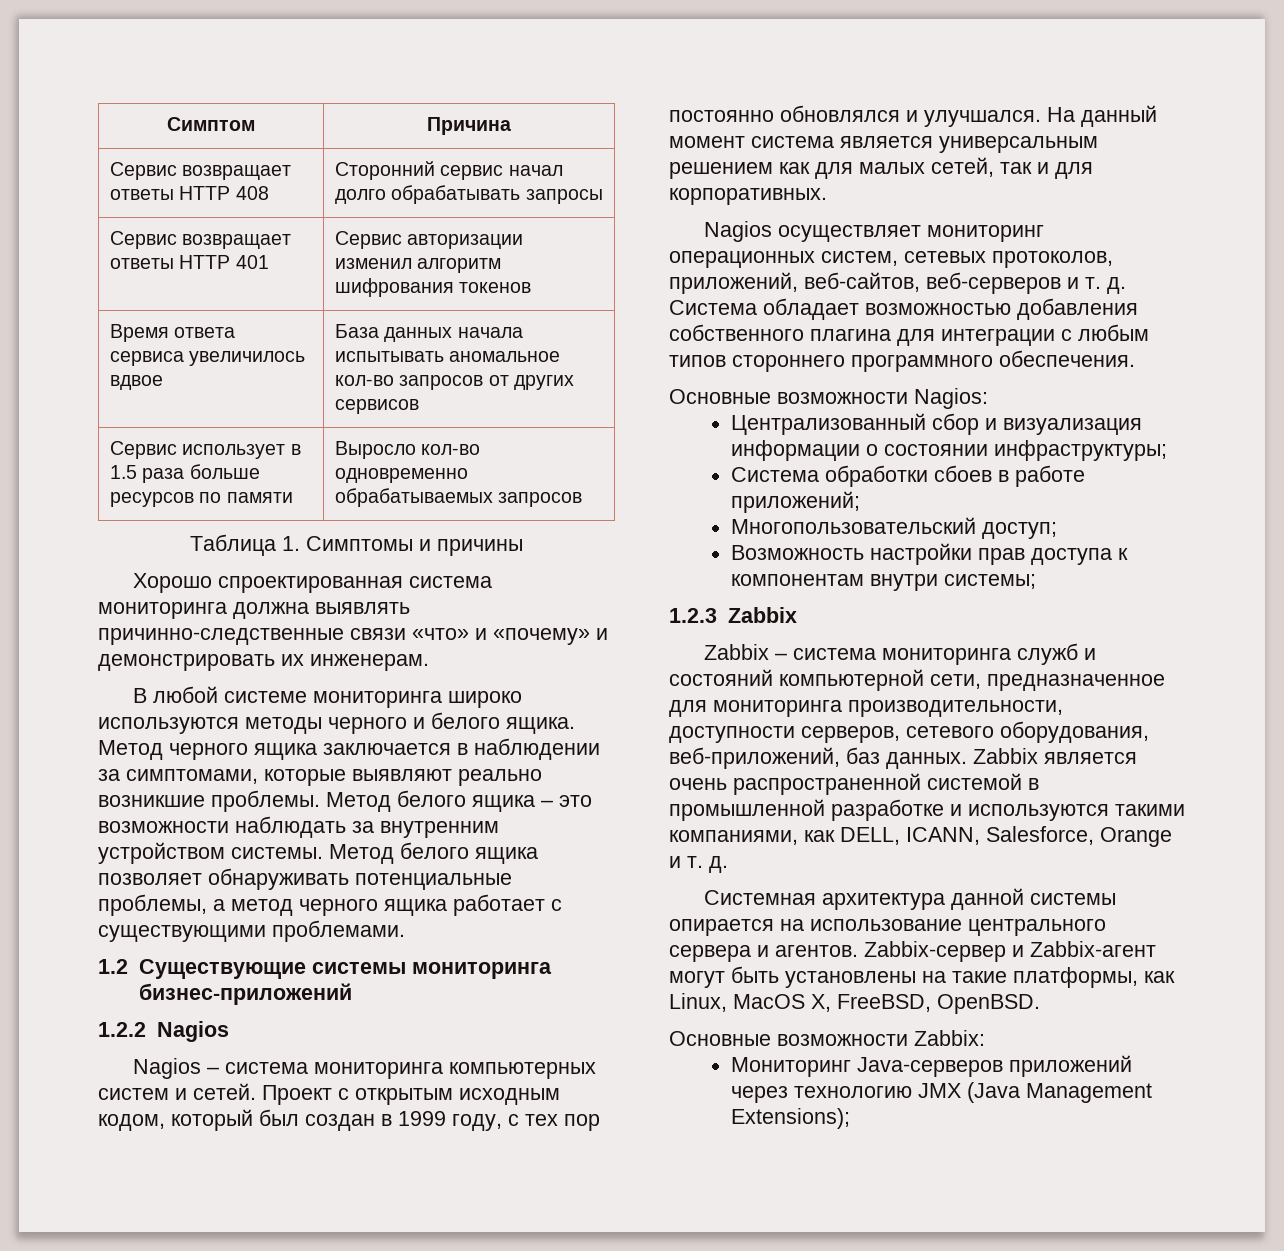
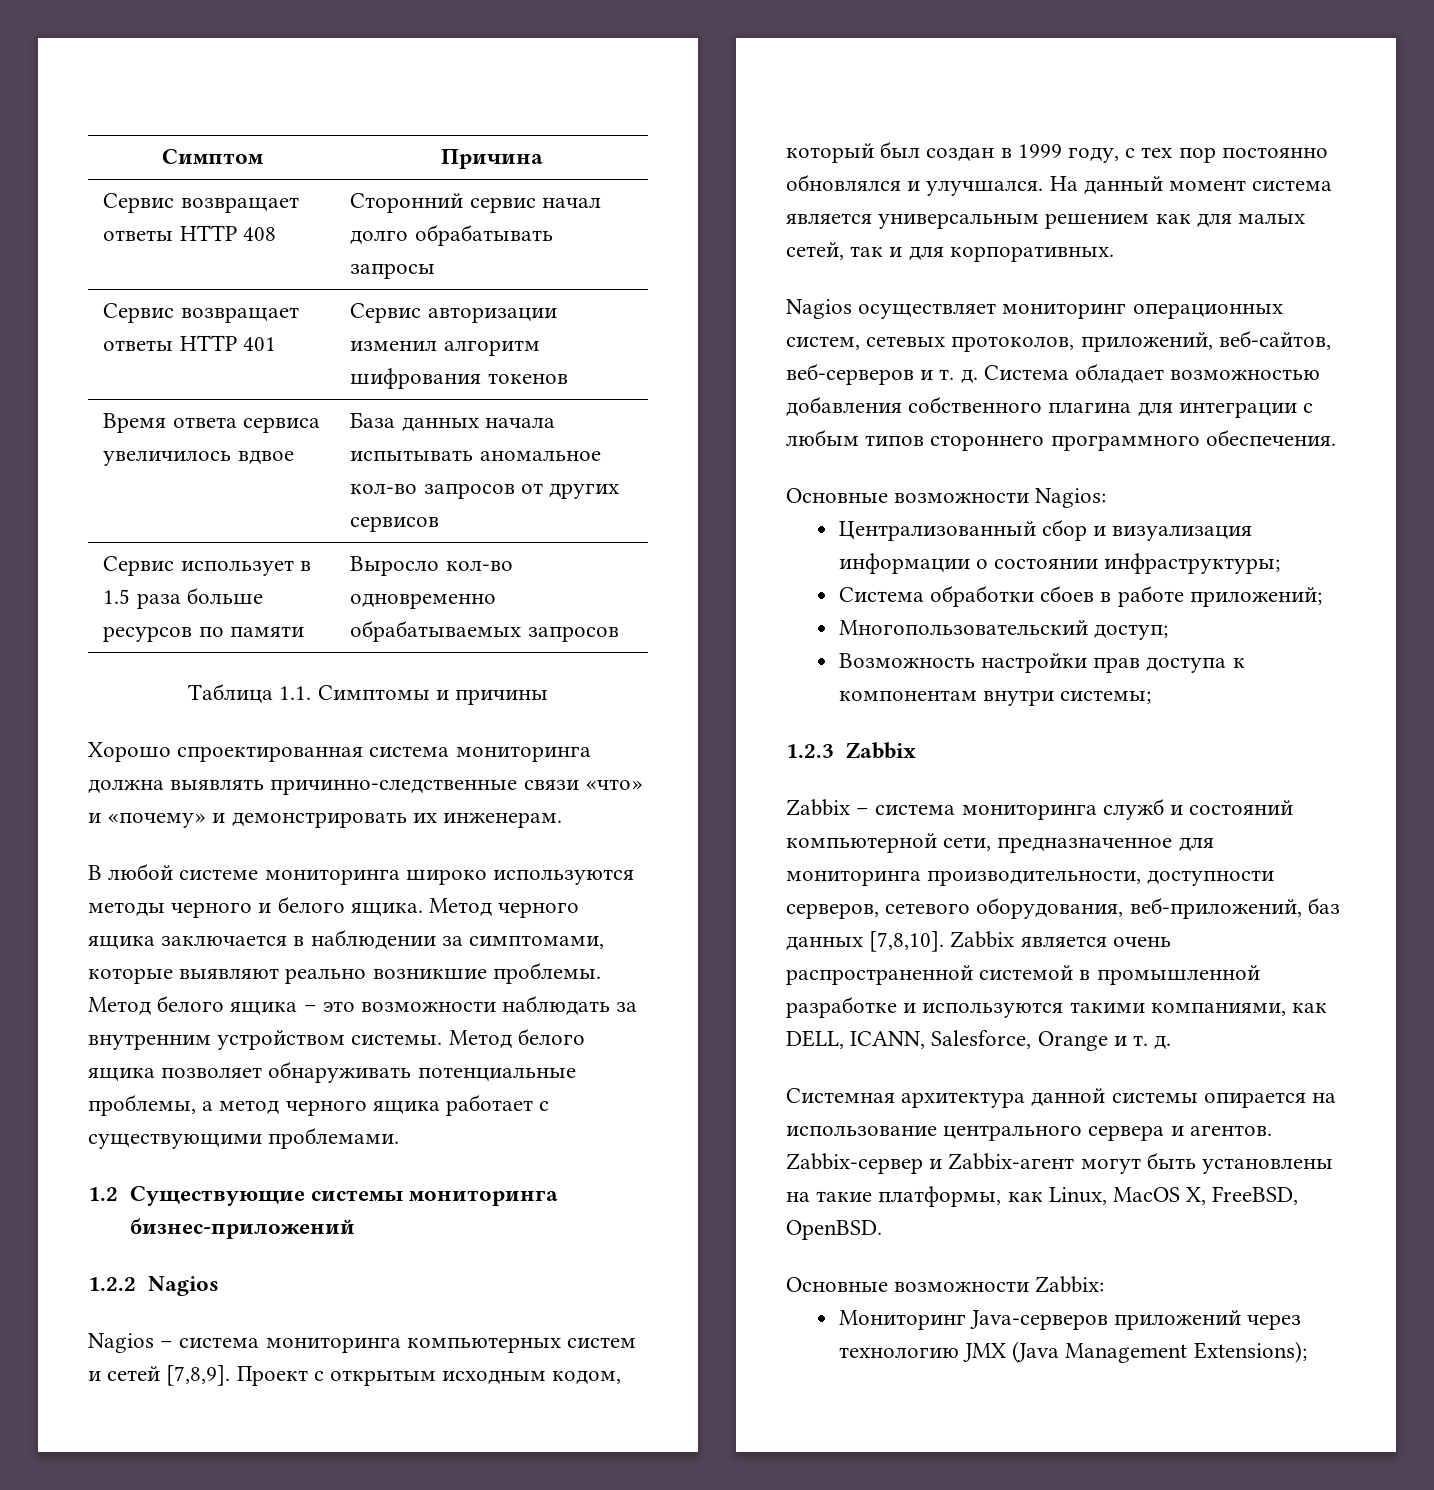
- Таблица 1. Симптомы и причины
+ Таблица 1.1. Симптомы и причины
- Nagios – система мониторинга компьютерных систем и сетей.
+ Nagios – система мониторинга компьютерных систем и сетей [7,8,9].
- Zabbix – система мониторинга служб и состояний компьютерной сети, предназначенное для мониторинга производительности, доступности серверов, сетевого оборудования, веб-приложений, баз данных.
+ Zabbix – система мониторинга служб и состояний компьютерной сети, предназначенное для мониторинга производительности, доступности серверов, сетевого оборудования, веб-приложений, баз данных [7,8,10].

